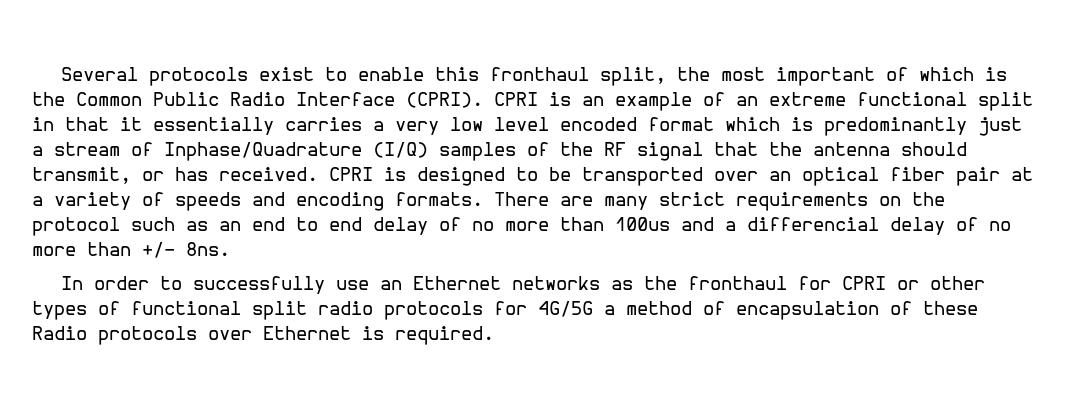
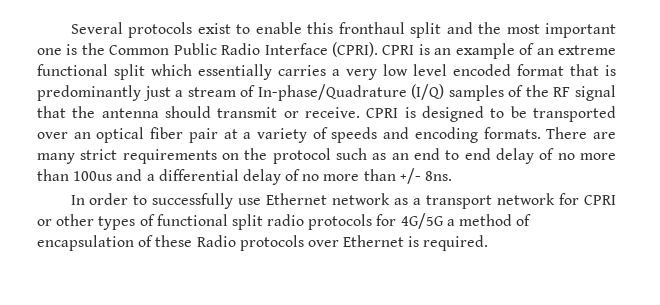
- Several protocols exist to enable this fronthaul split, the most important of which is the Common Public Radio Interface (CPRI).
+ Several protocols exist to enable this fronthaul split and the most important one is the Common Public Radio Interface (CPRI).
- CPRI is an example of an extreme functional split in that it essentially carries a very low level encoded format which is predominantly just a stream of Inphase/Quadrature (I/Q) samples of the RF signal that the antenna should transmit, or has received.
+ CPRI is an example of an extreme functional split which essentially carries a very low level encoded format that is predominantly just a stream of In-phase/Quadrature (I/Q) samples of the RF signal that the antenna should transmit or receive.
- There are many strict requirements on the protocol such as an end to end delay of no more than 100us and a differencial delay of no more than +/- 8ns.
+ There are many strict requirements on the protocol such as an end to end delay of no more than 100us and a differential delay of no more than +/- 8ns.
- In order to successfully use an Ethernet networks as the fronthaul for CPRI or other types of functional split radio protocols for 4G/5G a method of encapsulation of these Radio protocols over Ethernet is required.
+ In order to successfully use Ethernet network as a transport network for CPRI or other types of functional split radio protocols for 4G/5G a method of encapsulation of these Radio protocols over Ethernet is required.

